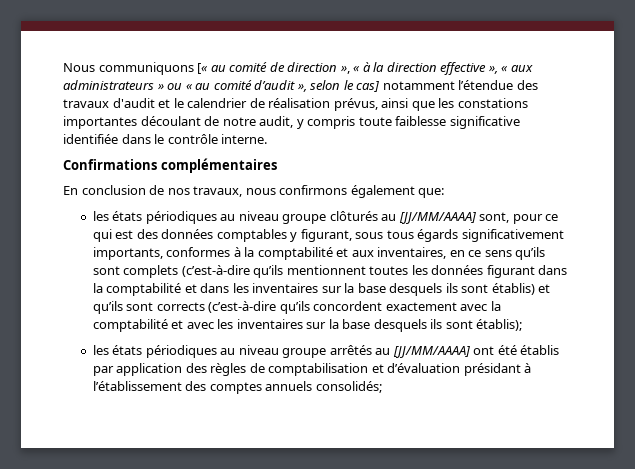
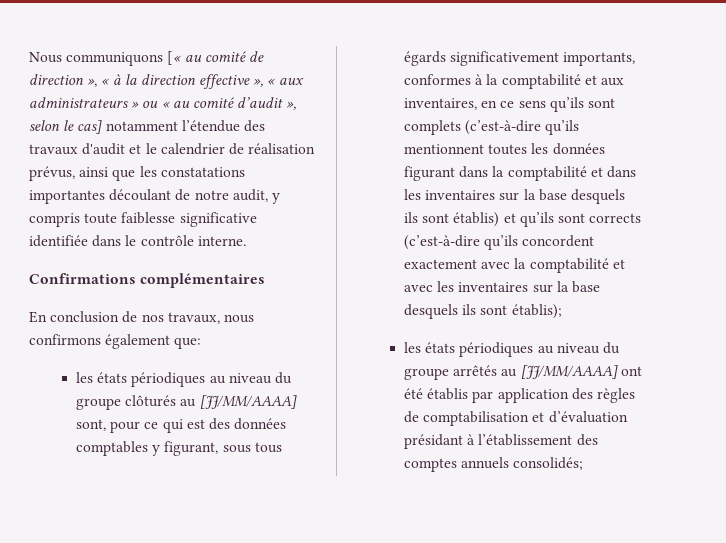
- Nous communiquons [« au comité de direction », « à la direction effective », « aux administrateurs » ou « au comité d’audit », selon le cas] notamment l’étendue des travaux d'audit et le calendrier de réalisation prévus, ainsi que les constations importantes découlant de notre audit, y compris toute faiblesse significative identifiée dans le contrôle interne.
+ Nous communiquons [« au comité de direction », « à la direction effective », « aux administrateurs » ou « au comité d’audit », selon le cas] notamment l’étendue des travaux d'audit et le calendrier de réalisation prévus, ainsi que les constatations importantes découlant de notre audit, y compris toute faiblesse significative identifiée dans le contrôle interne.
- les états périodiques au niveau groupe clôturés au [JJ/MM/AAAA] sont, pour ce qui est des données comptables y figurant, sous tous égards significativement importants, conformes à la comptabilité et aux inventaires, en ce sens qu’ils sont complets (c’est-à-dire qu’ils mentionnent toutes les données figurant dans la comptabilité et dans les inventaires sur la base desquels ils sont établis) et qu’ils sont corrects (c’est-à-dire qu’ils concordent exactement avec la comptabilité et avec les inventaires sur la base desquels ils sont établis);
+ les états périodiques au niveau du groupe clôturés au [JJ/MM/AAAA] sont, pour ce qui est des données comptables y figurant, sous tous égards significativement importants, conformes à la comptabilité et aux inventaires, en ce sens qu’ils sont complets (c’est-à-dire qu’ils mentionnent toutes les données figurant dans la comptabilité et dans les inventaires sur la base desquels ils sont établis) et qu’ils sont corrects (c’est-à-dire qu’ils concordent exactement avec la comptabilité et avec les inventaires sur la base desquels ils sont établis);
- les états périodiques au niveau groupe arrêtés au [JJ/MM/AAAA] ont été établis par application des règles de comptabilisation et d’évaluation présidant à l’établissement des comptes annuels consolidés;
+ les états périodiques au niveau du groupe arrêtés au [JJ/MM/AAAA] ont été établis par application des règles de comptabilisation et d’évaluation présidant à l’établissement des comptes annuels consolidés;

